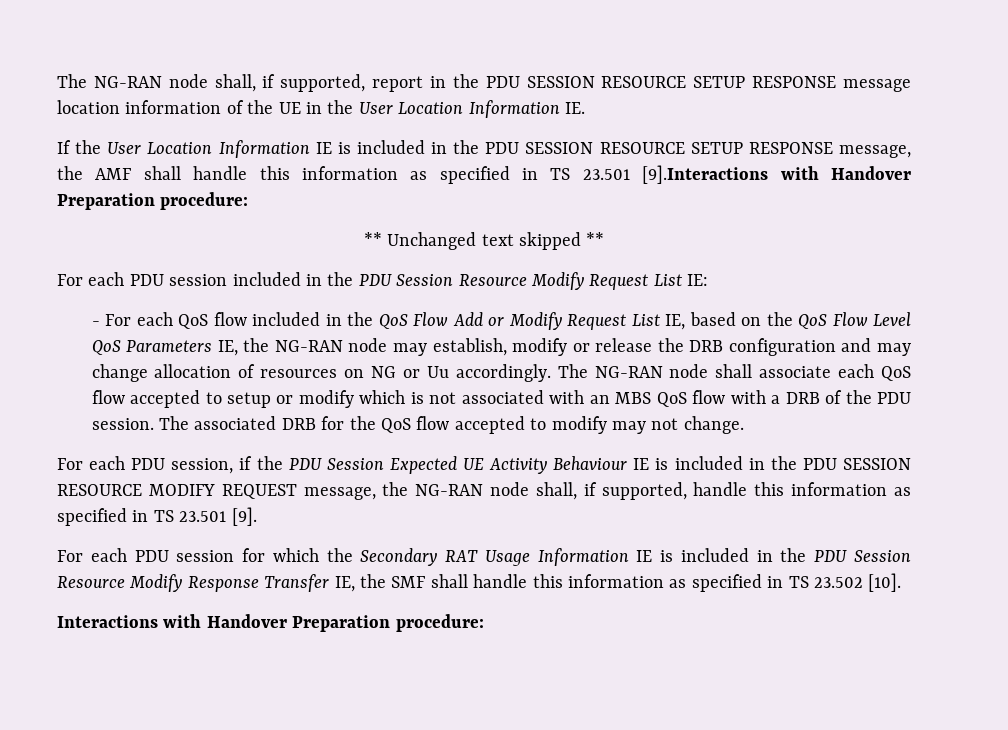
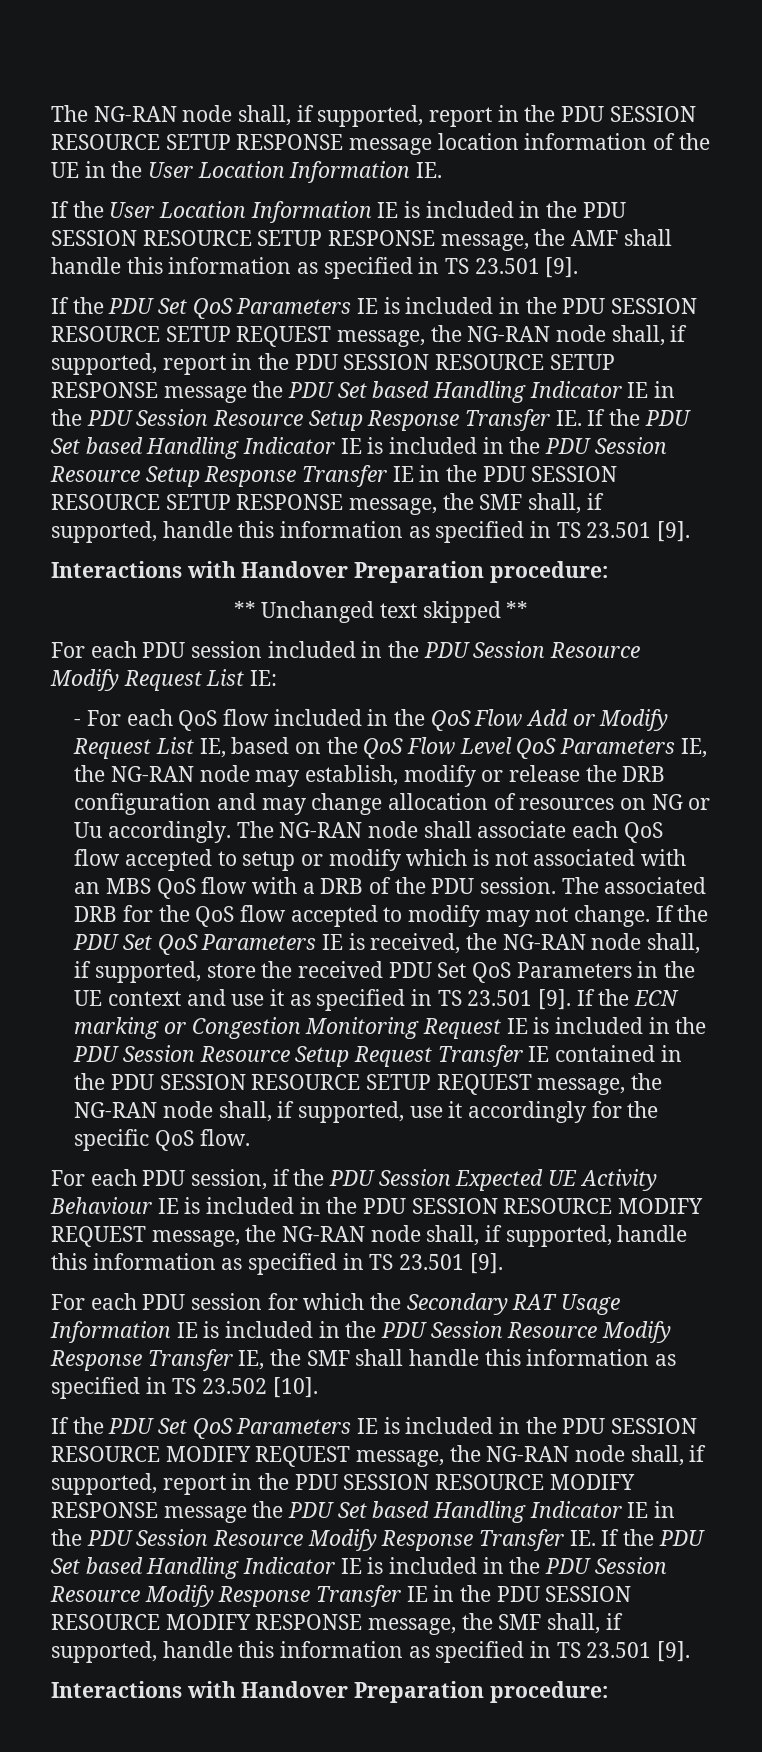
- If the User Location Information IE is included in the PDU SESSION RESOURCE SETUP RESPONSE message, the AMF shall handle this information as specified in TS 23.501 [9].Interactions with Handover Preparation procedure:
+ If the User Location Information IE is included in the PDU SESSION RESOURCE SETUP RESPONSE message, the AMF shall handle this information as specified in TS 23.501 [9].
+ If the PDU Set QoS Parameters IE is included in the PDU SESSION RESOURCE SETUP REQUEST message, the NG-RAN node shall, if supported, report in the PDU SESSION RESOURCE SETUP RESPONSE message the PDU Set based Handling Indicator IE in the PDU Session Resource Setup Response Transfer IE. If the PDU Set based Handling Indicator IE is included in the PDU Session Resource Setup Response Transfer IE in the PDU SESSION RESOURCE SETUP RESPONSE message, the SMF shall, if supported, handle this information as specified in TS 23.501 [9].
+ Interactions with Handover Preparation procedure:
+ If the PDU Set QoS Parameters IE is received, the NG-RAN node shall, if supported, store the received PDU Set QoS Parameters in the UE context and use it as specified in TS 23.501 [9]. If the ECN marking or Congestion Monitoring Request IE is included in the PDU Session Resource Setup Request Transfer IE contained in the PDU SESSION RESOURCE SETUP REQUEST message, the NG-RAN node shall, if supported, use it accordingly for the specific QoS flow.
+ If the PDU Set QoS Parameters IE is included in the PDU SESSION RESOURCE MODIFY REQUEST message, the NG-RAN node shall, if supported, report in the PDU SESSION RESOURCE MODIFY RESPONSE message the PDU Set based Handling Indicator IE in the PDU Session Resource Modify Response Transfer IE. If the PDU Set based Handling Indicator IE is included in the PDU Session Resource Modify Response Transfer IE in the PDU SESSION RESOURCE MODIFY RESPONSE message, the SMF shall, if supported, handle this information as specified in TS 23.501 [9].

